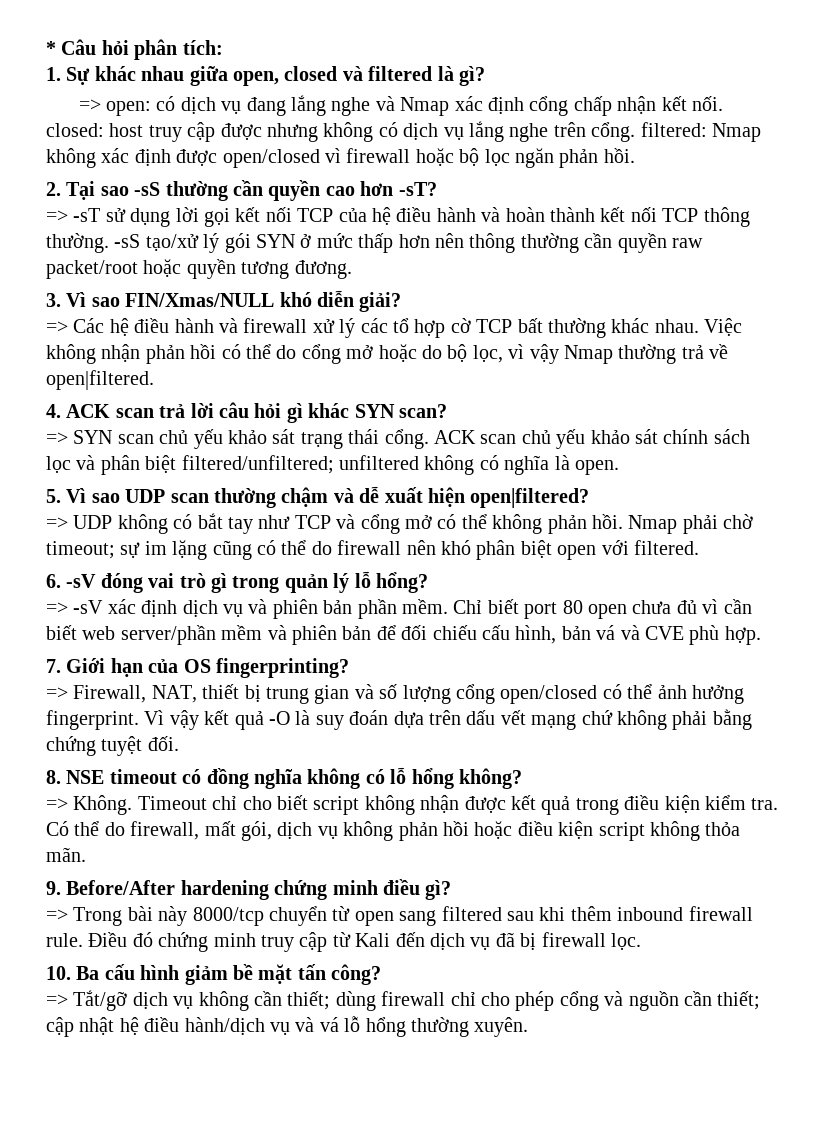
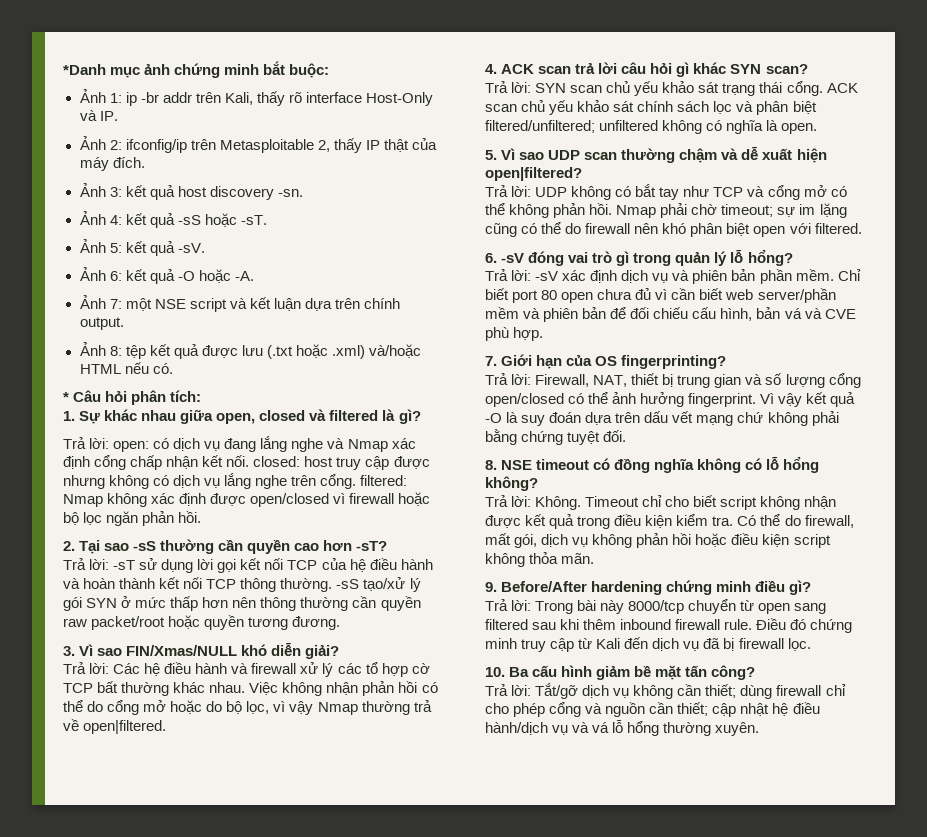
+ *Danh mục ảnh chứng minh bắt buộc:
+ Ảnh 1: ip -br addr trên Kali, thấy rõ interface Host-Only và IP.
+ Ảnh 2: ifconfig/ip trên Metasploitable 2, thấy IP thật của máy đích.
+ Ảnh 3: kết quả host discovery -sn.
+ Ảnh 4: kết quả -sS hoặc -sT.
+ Ảnh 5: kết quả -sV.
+ Ảnh 6: kết quả -O hoặc -A.
+ Ảnh 7: một NSE script và kết luận dựa trên chính output.
+ Ảnh 8: tệp kết quả được lưu (.txt hoặc .xml) và/hoặc HTML nếu có.
- => open: có dịch vụ đang lắng nghe và Nmap xác định cổng chấp nhận kết nối. closed: host truy cập được nhưng không có dịch vụ lắng nghe trên cổng. filtered: Nmap không xác định được open/closed vì firewall hoặc bộ lọc ngăn phản hồi.
+ Trả lời: open: có dịch vụ đang lắng nghe và Nmap xác định cổng chấp nhận kết nối. closed: host truy cập được nhưng không có dịch vụ lắng nghe trên cổng. filtered: Nmap không xác định được open/closed vì firewall hoặc bộ lọc ngăn phản hồi.
- => -sT sử dụng lời gọi kết nối TCP của hệ điều hành và hoàn thành kết nối TCP thông thường.
+ Trả lời: -sT sử dụng lời gọi kết nối TCP của hệ điều hành và hoàn thành kết nối TCP thông thường.
- => Các hệ điều hành và firewall xử lý các tổ hợp cờ TCP bất thường khác nhau.
+ Trả lời: Các hệ điều hành và firewall xử lý các tổ hợp cờ TCP bất thường khác nhau.
- => SYN scan chủ yếu khảo sát trạng thái cổng.
+ Trả lời: SYN scan chủ yếu khảo sát trạng thái cổng.
- => UDP không có bắt tay như TCP và cổng mở có thể không phản hồi.
+ Trả lời: UDP không có bắt tay như TCP và cổng mở có thể không phản hồi.
- => -sV xác định dịch vụ và phiên bản phần mềm.
+ Trả lời: -sV xác định dịch vụ và phiên bản phần mềm.
- => Firewall, NAT, thiết bị trung gian và số lượng cổng open/closed có thể ảnh hưởng fingerprint.
+ Trả lời: Firewall, NAT, thiết bị trung gian và số lượng cổng open/closed có thể ảnh hưởng fingerprint.
- => Không.
+ Trả lời: Không.
- => Trong bài này 8000/tcp chuyển từ open sang filtered sau khi thêm inbound firewall rule.
+ Trả lời: Trong bài này 8000/tcp chuyển từ open sang filtered sau khi thêm inbound firewall rule.
- => Tắt/gỡ dịch vụ không cần thiết; dùng firewall chỉ cho phép cổng và nguồn cần thiết; cập nhật hệ điều hành/dịch vụ và vá lỗ hổng thường xuyên.
+ Trả lời: Tắt/gỡ dịch vụ không cần thiết; dùng firewall chỉ cho phép cổng và nguồn cần thiết; cập nhật hệ điều hành/dịch vụ và vá lỗ hổng thường xuyên.

